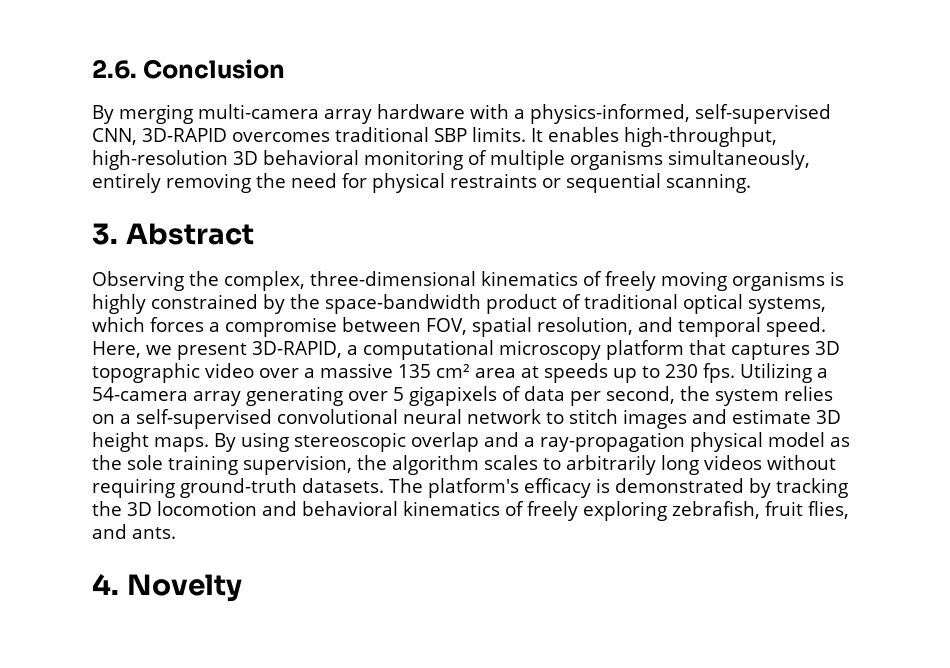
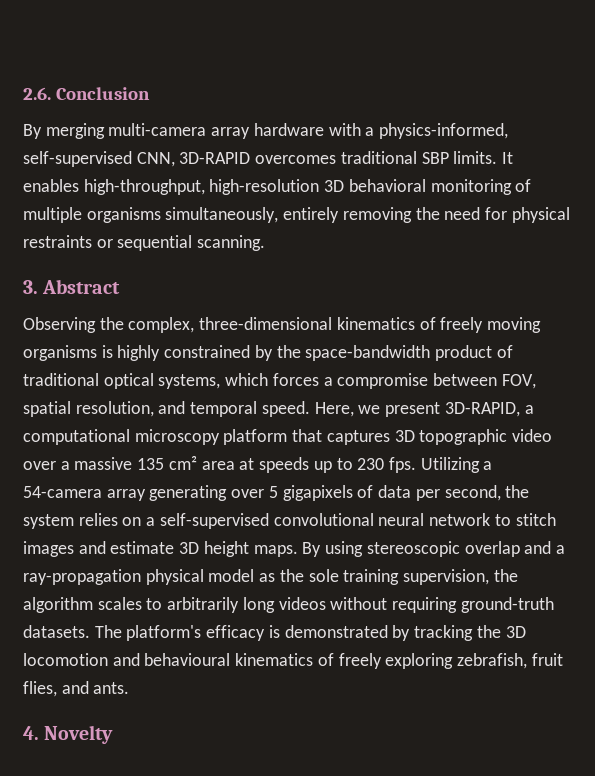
- The platform's efficacy is demonstrated by tracking the 3D locomotion and behavioral kinematics of freely exploring zebrafish, fruit flies, and ants.
+ The platform's efficacy is demonstrated by tracking the 3D locomotion and behavioural kinematics of freely exploring zebrafish, fruit flies, and ants.

